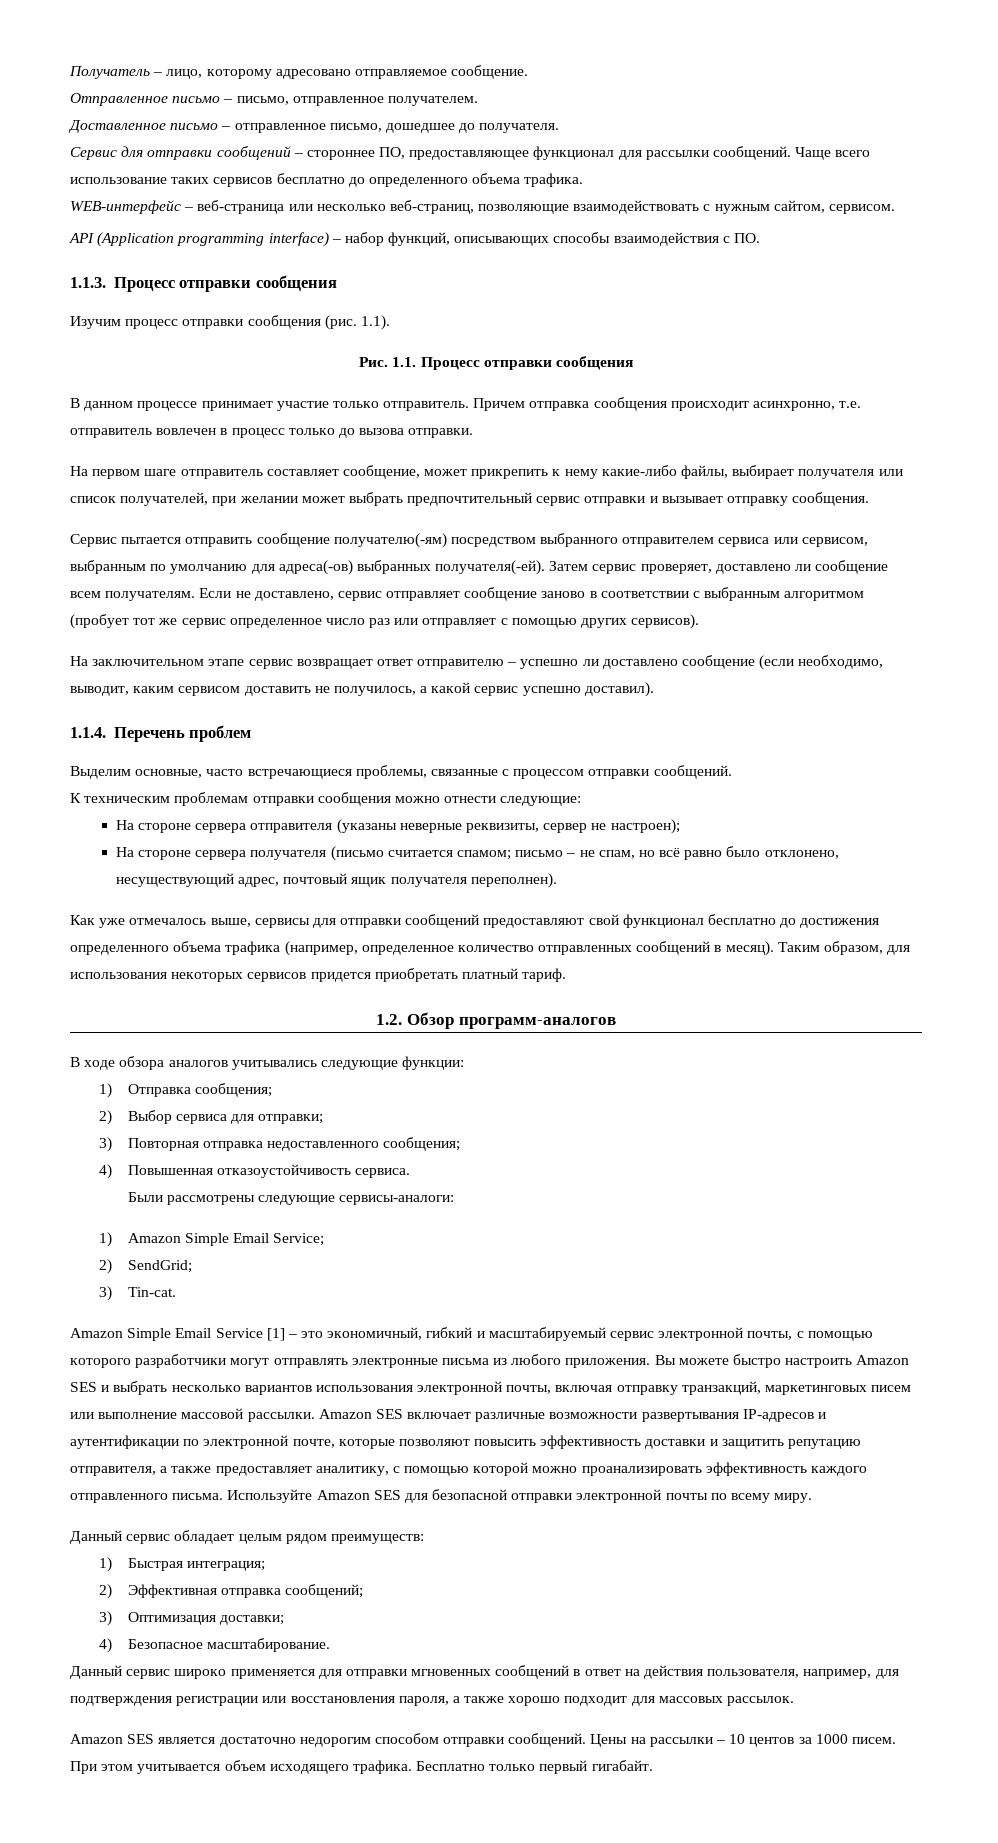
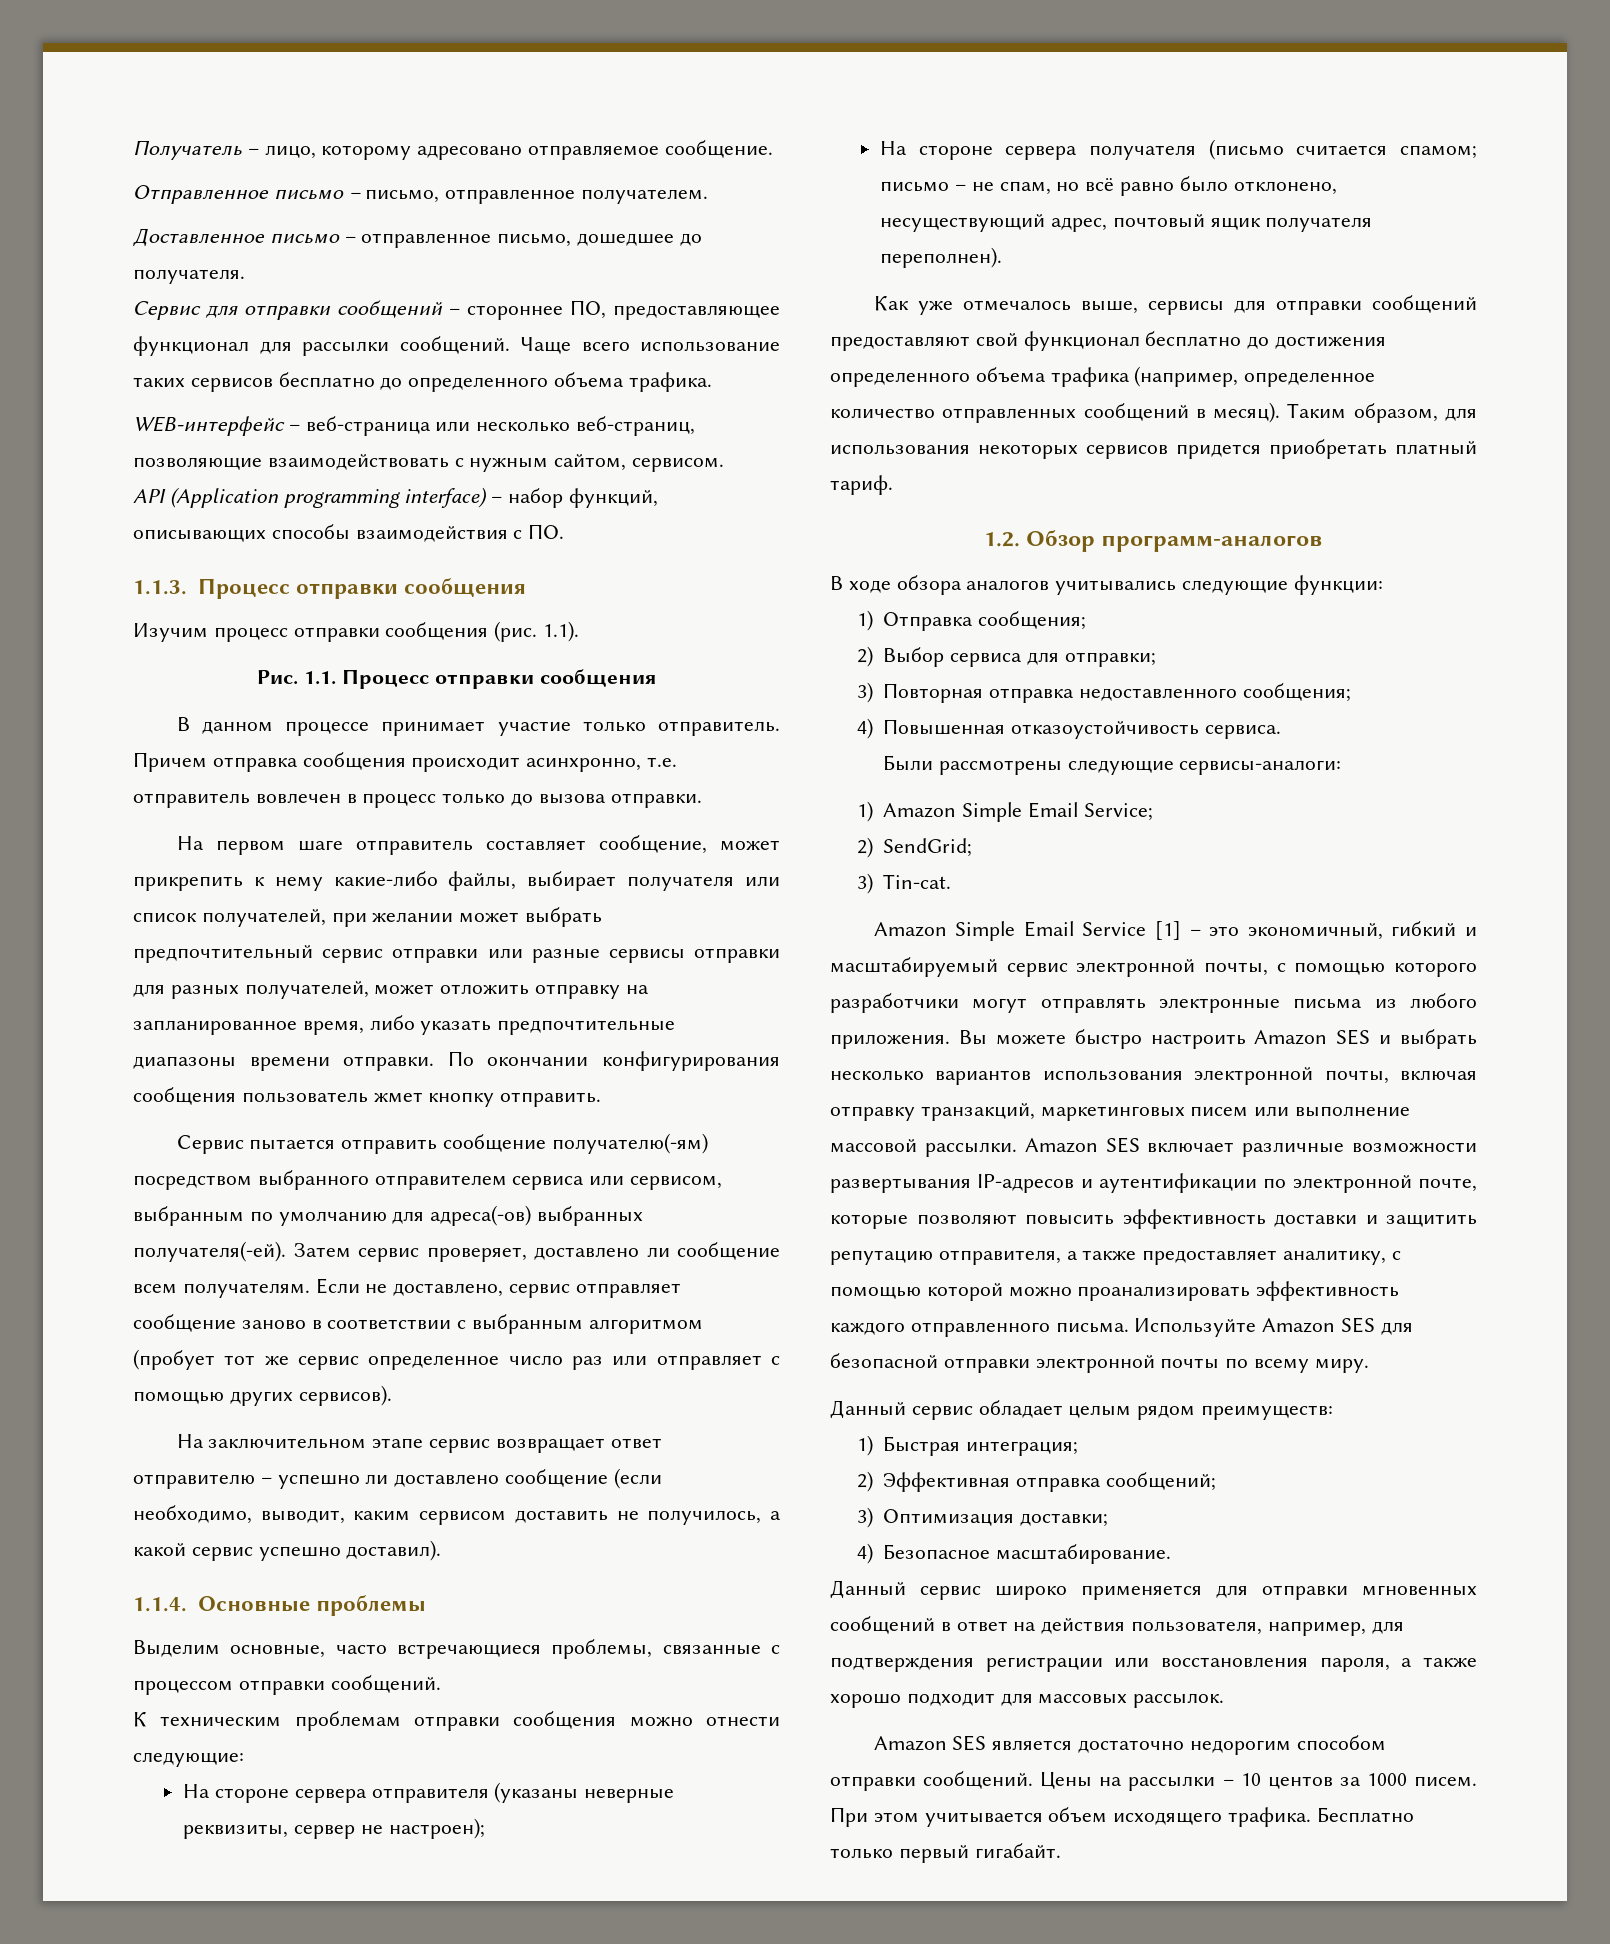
- На первом шаге отправитель составляет сообщение, может прикрепить к нему какие-либо файлы, выбирает получателя или список получателей, при желании может выбрать предпочтительный сервис отправки и вызывает отправку сообщения.
+ На первом шаге отправитель составляет сообщение, может прикрепить к нему какие-либо файлы, выбирает получателя или список получателей, при желании может выбрать предпочтительный сервис отправки или разные сервисы отправки для разных получателей, может отложить отправку на запланированное время, либо указать предпочтительные диапазоны времени отправки. По окончании конфигурирования сообщения пользователь жмет кнопку отправить.
- 1.1.4. Перечень проблем
+ 1.1.4. Основные проблемы

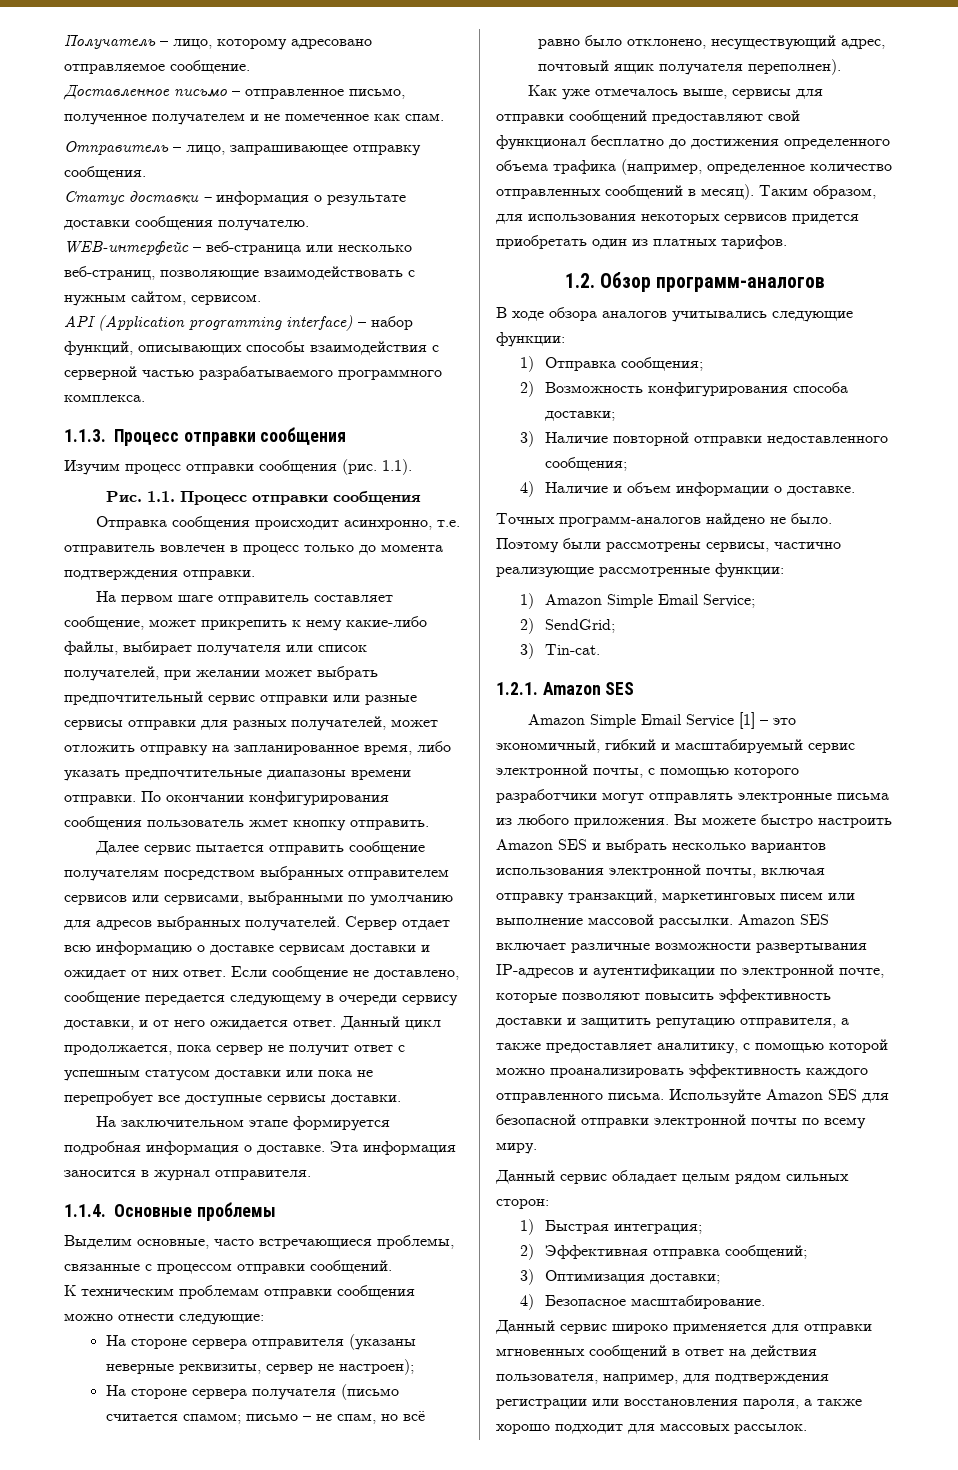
- Отправленное письмо – письмо, отправленное получателем.
- Доставленное письмо – отправленное письмо, дошедшее до получателя.
- Сервис для отправки сообщений – стороннее ПО, предоставляющее функционал для рассылки сообщений. Чаще всего использование таких сервисов бесплатно до определенного объема трафика.
+ Доставленное письмо – отправленное письмо, полученное получателем и не помеченное как спам.
+ Отправитель – лицо, запрашивающее отправку сообщения.
+ Статус доставки – информация о результате доставки сообщения получателю.
- API (Application programming interface) – набор функций, описывающих способы взаимодействия с ПО.
+ API (Application programming interface) – набор функций, описывающих способы взаимодействия с серверной частью разрабатываемого программного комплекса.
- В данном процессе принимает участие только отправитель. Причем отправка сообщения происходит асинхронно, т.е. отправитель вовлечен в процесс только до вызова отправки.
+ Отправка сообщения происходит асинхронно, т.е. отправитель вовлечен в процесс только до момента подтверждения отправки.
- Сервис пытается отправить сообщение получателю(-ям) посредством выбранного отправителем сервиса или сервисом, выбранным по умолчанию для адреса(-ов) выбранных получателя(-ей). Затем сервис проверяет, доставлено ли сообщение всем получателям. Если не доставлено, сервис отправляет сообщение заново в соответствии с выбранным алгоритмом (пробует тот же сервис определенное число раз или отправляет с помощью других сервисов).
- На заключительном этапе сервис возвращает ответ отправителю – успешно ли доставлено сообщение (если необходимо, выводит, каким сервисом доставить не получилось, а какой сервис успешно доставил).
+ Далее сервис пытается отправить сообщение получателям посредством выбранных отправителем сервисов или сервисами, выбранными по умолчанию для адресов выбранных получателей. Сервер отдает всю информацию о доставке сервисам доставки и ожидает от них ответ. Если сообщение не доставлено, сообщение передается следующему в очереди сервису доставки, и от него ожидается ответ. Данный цикл продолжается, пока сервер не получит ответ с успешным статусом доставки или пока не перепробует все доступные сервисы доставки.
+ На заключительном этапе формируется подробная информация о доставке. Эта информация заносится в журнал отправителя.
- Таким образом, для использования некоторых сервисов придется приобретать платный тариф.
+ Таким образом, для использования некоторых сервисов придется приобретать один из платных тарифов.
- 2) Выбор сервиса для отправки;
- 3) Повторная отправка недоставленного сообщения;
- 4) Повышенная отказоустойчивость сервиса.
- Были рассмотрены следующие сервисы-аналоги:
+ 2) Возможность конфигурирования способа доставки;
+ 3) Наличие повторной отправки недоставленного сообщения;
+ 4) Наличие и объем информации о доставке.
+ Точных программ-аналогов найдено не было. Поэтому были рассмотрены сервисы, частично реализующие рассмотренные функции:
+ 1.2.1. Amazon SES
- Данный сервис обладает целым рядом преимуществ:
+ Данный сервис обладает целым рядом сильных сторон:
- Amazon SES является достаточно недорогим способом отправки сообщений. Цены на рассылки – 10 центов за 1000 писем. При этом учитывается объем исходящего трафика. Бесплатно только первый гигабайт.

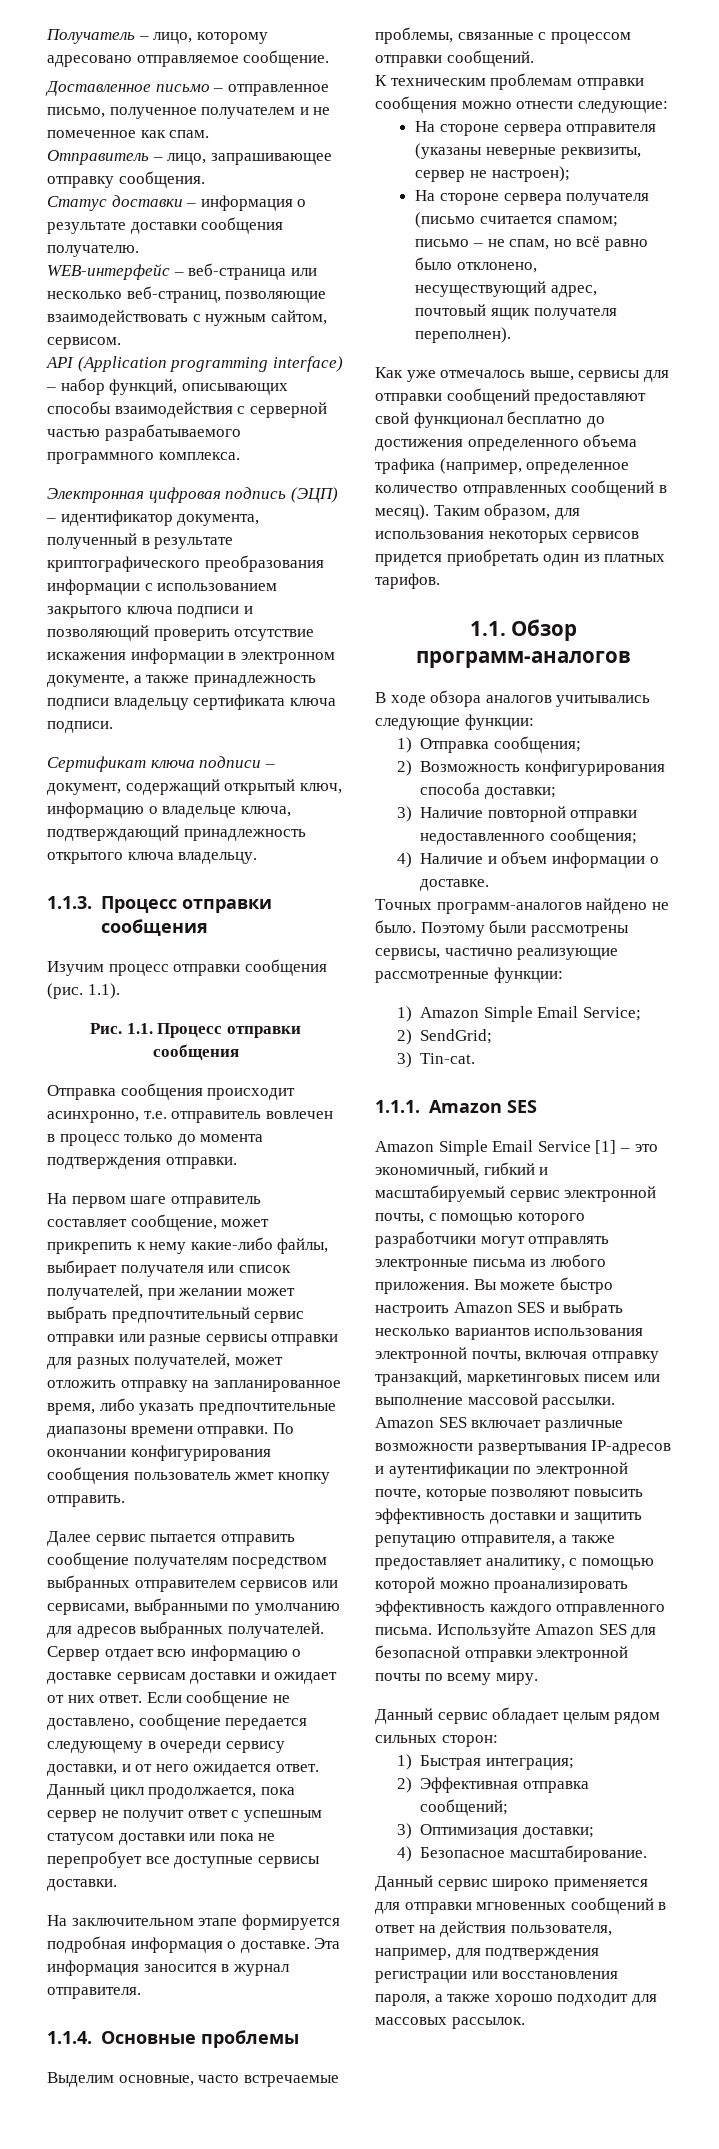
+ Электронная цифровая подпись (ЭЦП) – идентификатор документа, полученный в результате криптографического преобразования информации с использованием закрытого ключа подписи и позволяющий проверить отсутствие искажения информации в электронном документе, а также принадлежность подписи владельцу сертификата ключа подписи.
+ Сертификат ключа подписи – документ, содержащий открытый ключ, информацию о владельце ключа, подтверждающий принадлежность открытого ключа владельцу.
- Выделим основные, часто встречающиеся проблемы, связанные с процессом отправки сообщений.
+ Выделим основные, часто встречаемые проблемы, связанные с процессом отправки сообщений.
- 1.2. Обзор программ-аналогов
+ 1.1. Обзор программ-аналогов
- 1.2.1. Amazon SES
+ 1.1.1. Amazon SES

